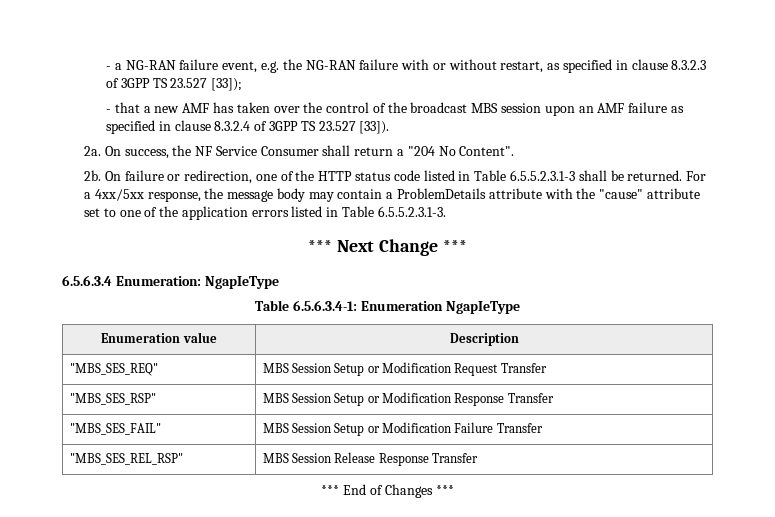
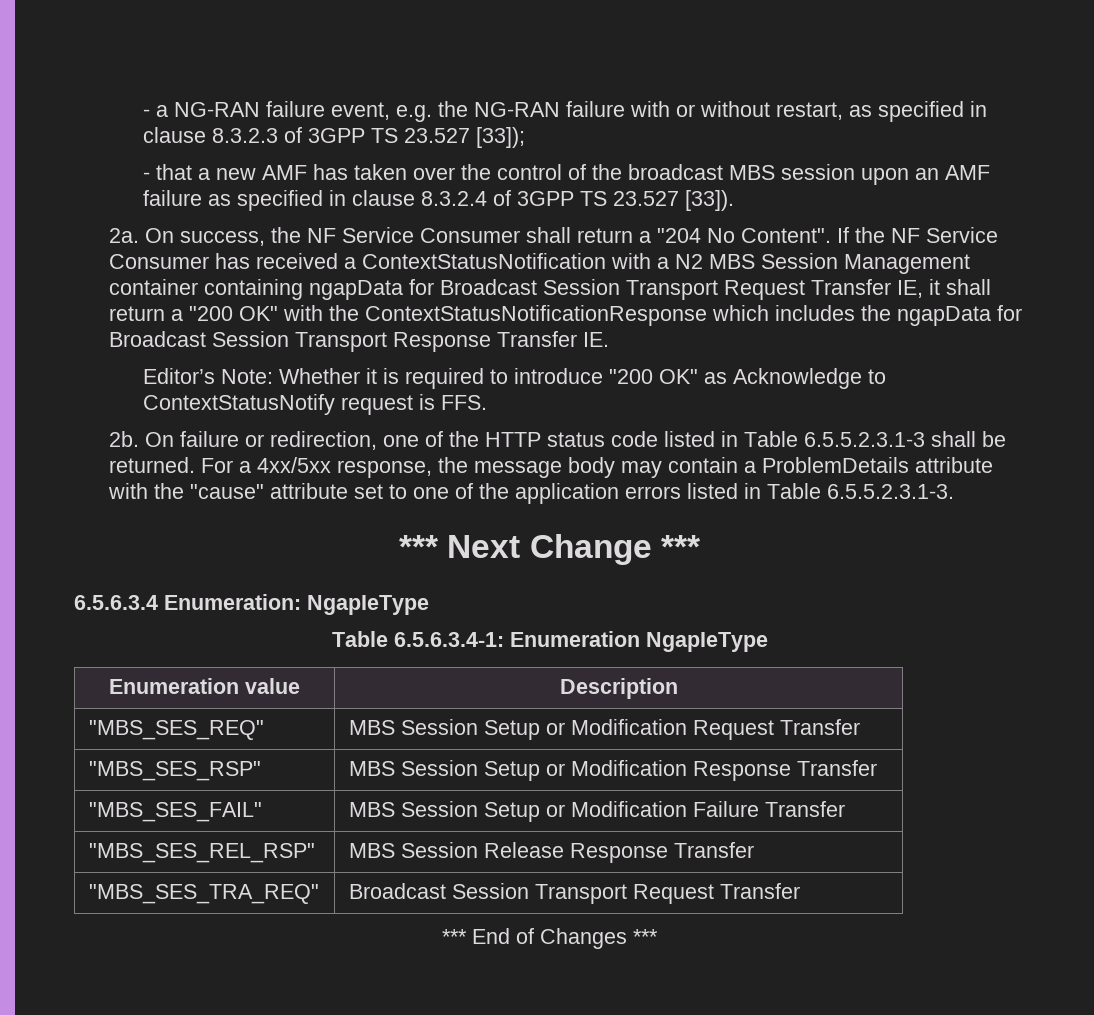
+ If the NF Service Consumer has received a ContextStatusNotification with a N2 MBS Session Management container containing ngapData for Broadcast Session Transport Request Transfer IE, it shall return a "200 OK" with the ContextStatusNotificationResponse which includes the ngapData for Broadcast Session Transport Response Transfer IE.
+ Editor’s Note: Whether it is required to introduce "200 OK" as Acknowledge to ContextStatusNotify request is FFS.
+ "MBS_SES_TRA_REQ" | Broadcast Session Transport Request Transfer

